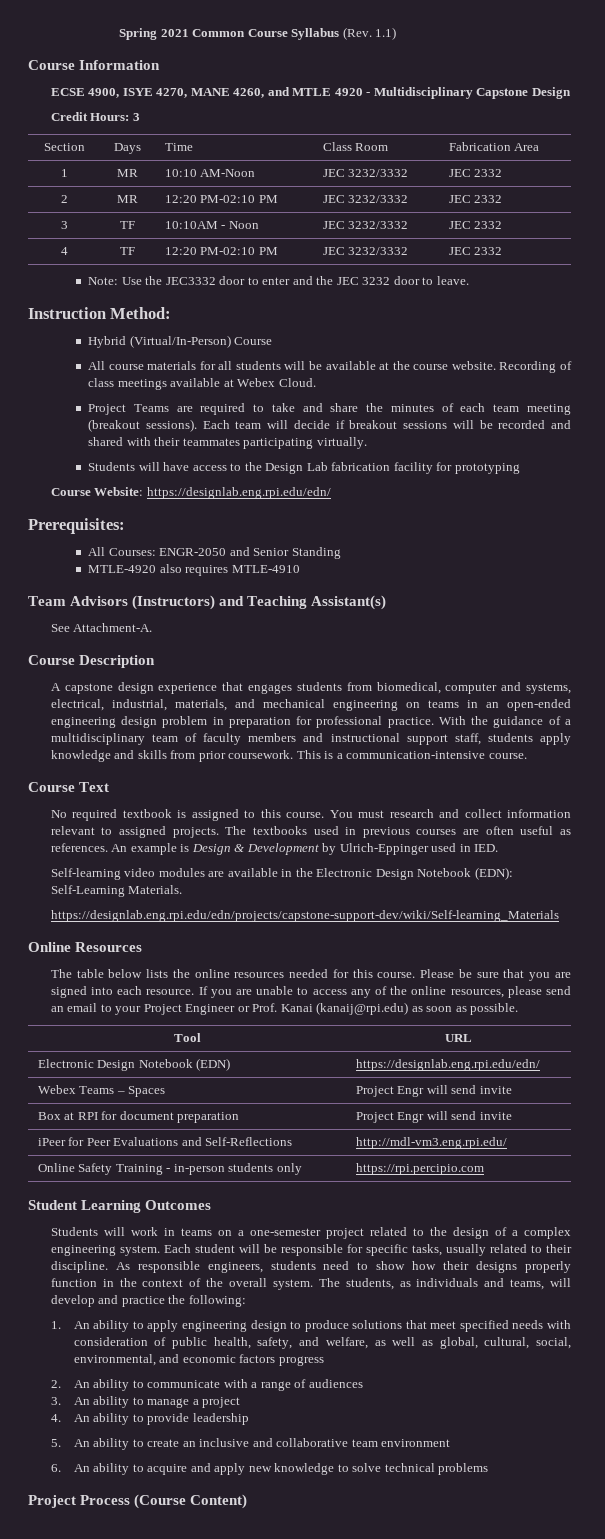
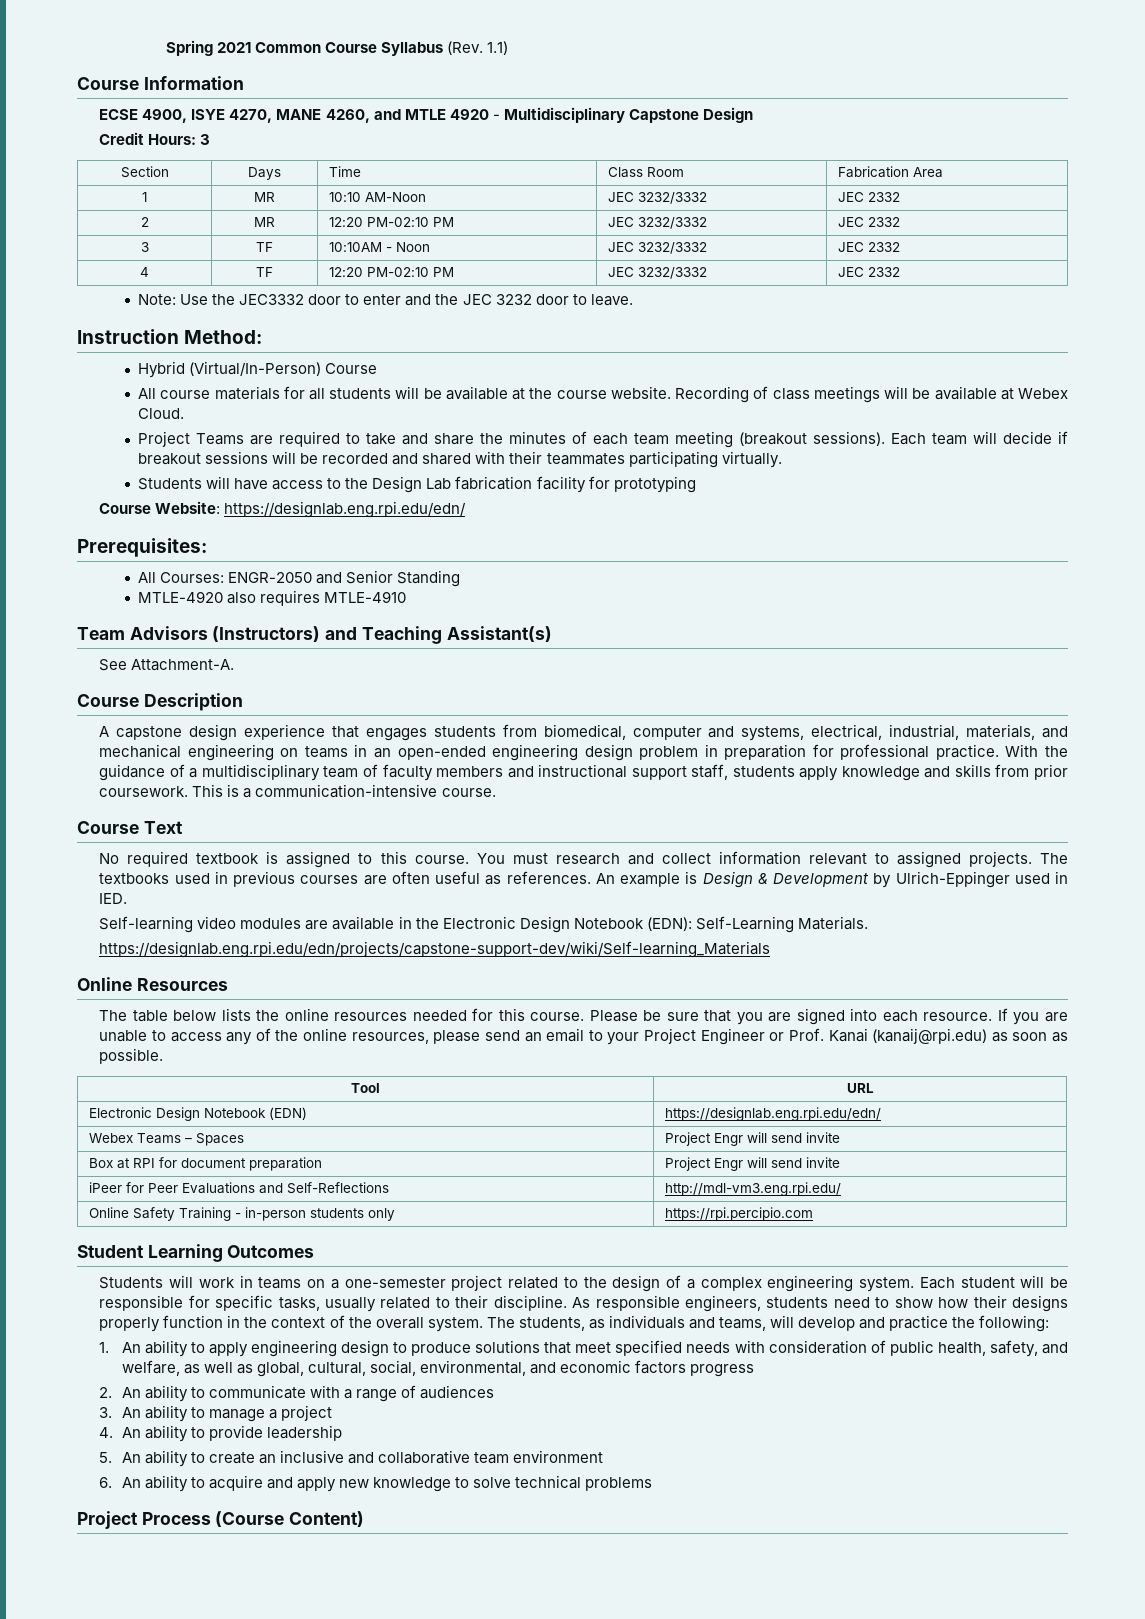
- Recording of class meetings available at Webex Cloud.
+ Recording of class meetings will be available at Webex Cloud.

